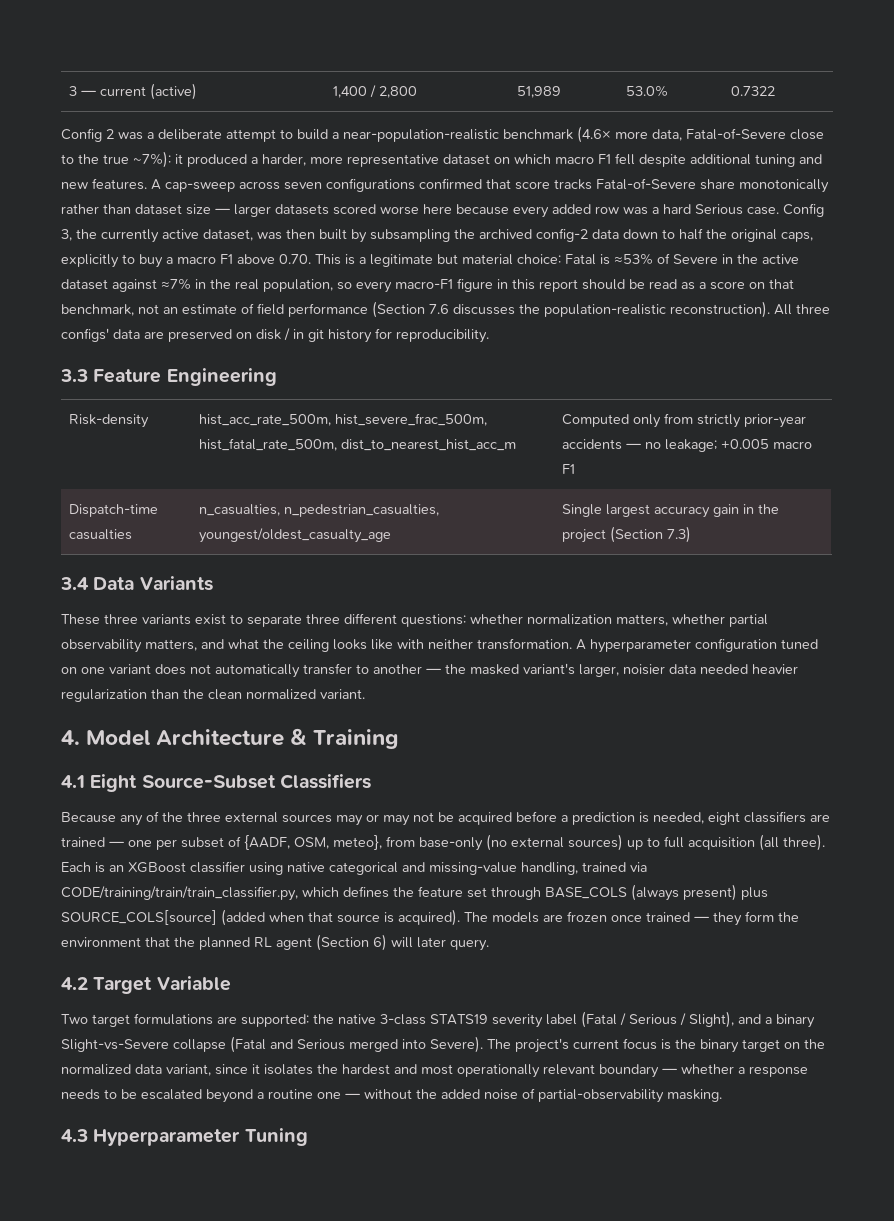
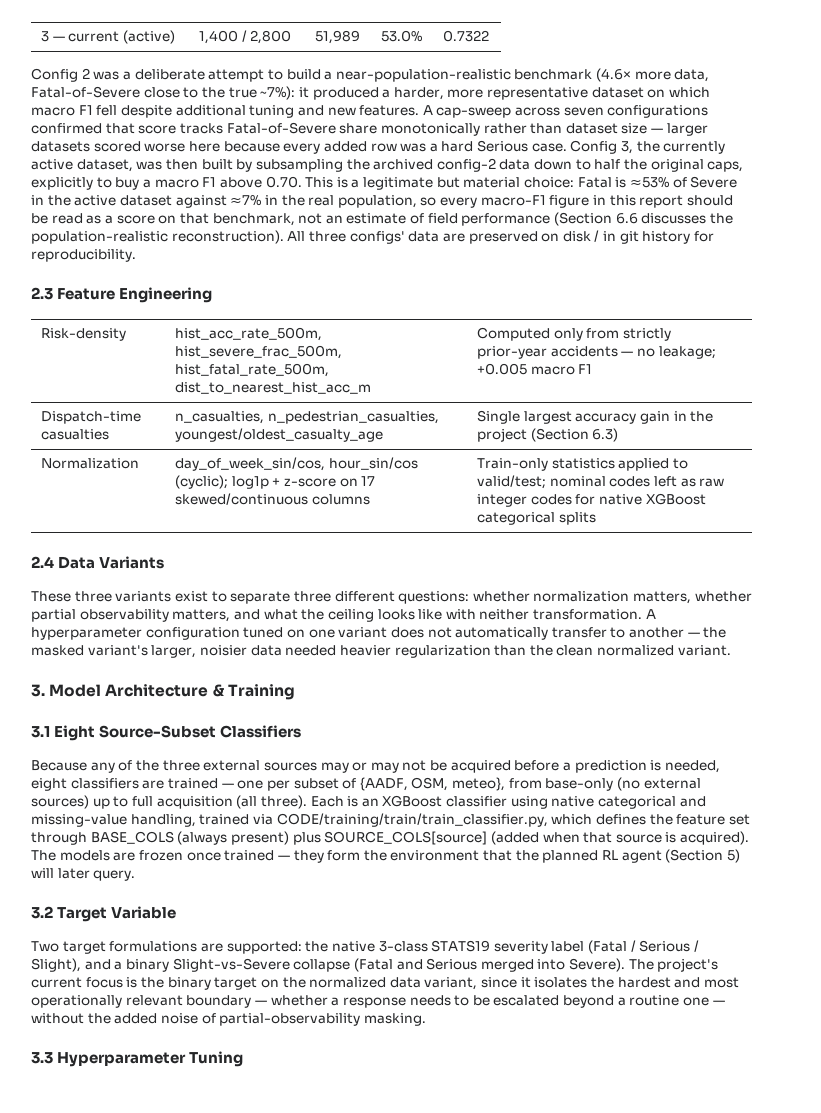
- Fatal is ≈53% of Severe in the active dataset against ≈7% in the real population, so every macro-F1 figure in this report should be read as a score on that benchmark, not an estimate of field performance (Section 7.6 discusses the population-realistic reconstruction).
+ Fatal is ≈53% of Severe in the active dataset against ≈7% in the real population, so every macro-F1 figure in this report should be read as a score on that benchmark, not an estimate of field performance (Section 6.6 discusses the population-realistic reconstruction).
- 3.3 Feature Engineering
+ 2.3 Feature Engineering
- Dispatch-time casualties | n_casualties, n_pedestrian_casualties, youngest/oldest_casualty_age | Single largest accuracy gain in the project (Section 7.3)
- 3.4 Data Variants
+ Dispatch-time casualties | n_casualties, n_pedestrian_casualties, youngest/oldest_casualty_age | Single largest accuracy gain in the project (Section 6.3)
+ Normalization | day_of_week_sin/cos, hour_sin/cos (cyclic); log1p + z-score on 17 skewed/continuous columns | Train-only statistics applied to valid/test; nominal codes left as raw integer codes for native XGBoost categorical splits
+ 2.4 Data Variants
- 4. Model Architecture & Training
+ 3. Model Architecture & Training
- 4.1 Eight Source-Subset Classifiers
+ 3.1 Eight Source-Subset Classifiers
- The models are frozen once trained — they form the environment that the planned RL agent (Section 6) will later query.
+ The models are frozen once trained — they form the environment that the planned RL agent (Section 5) will later query.
- 4.2 Target Variable
+ 3.2 Target Variable
- 4.3 Hyperparameter Tuning
+ 3.3 Hyperparameter Tuning

